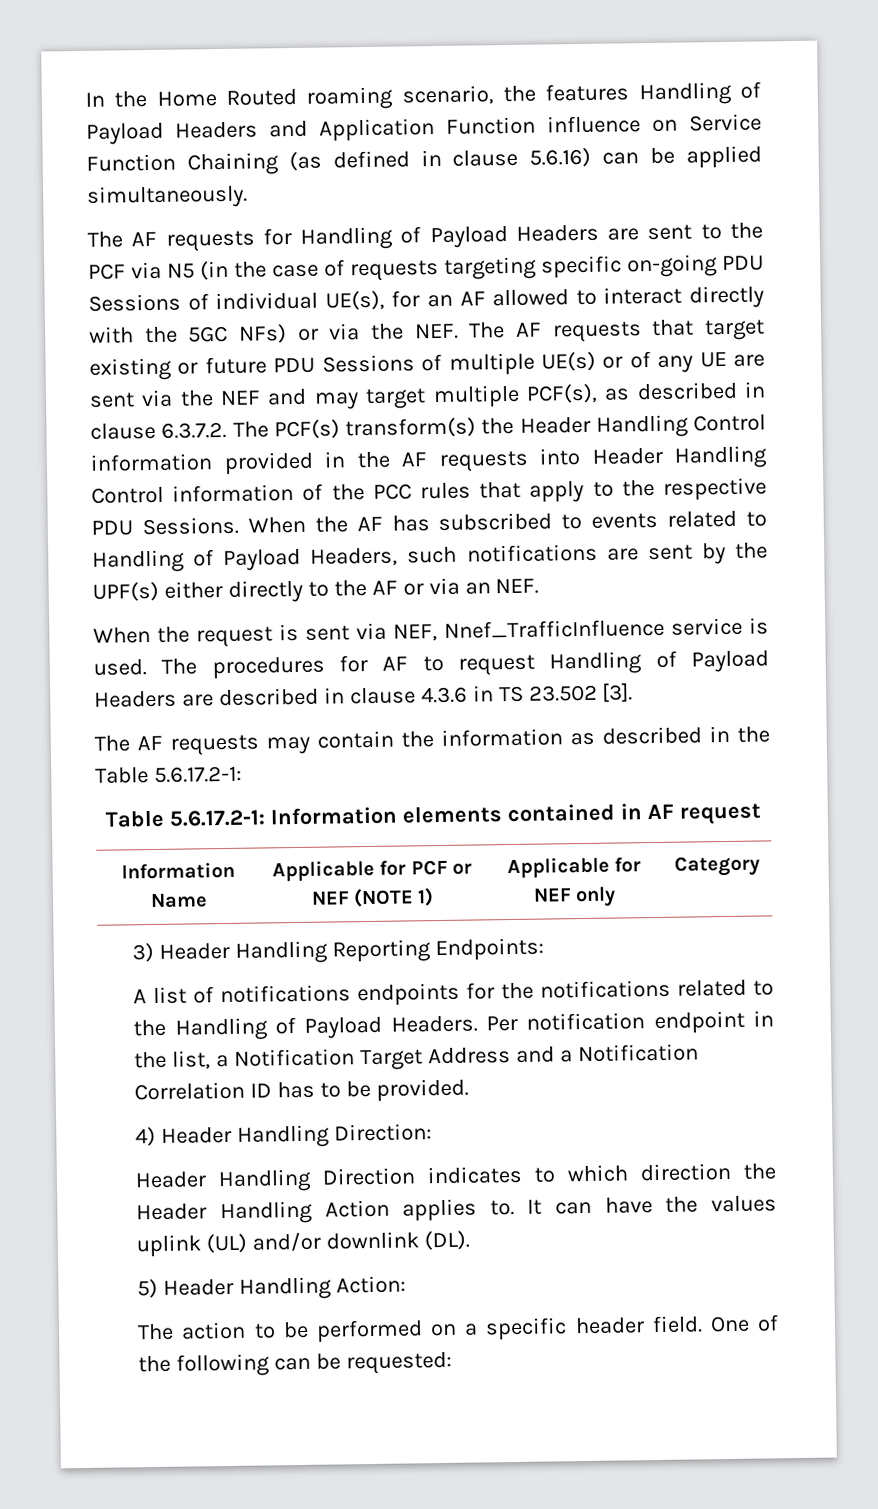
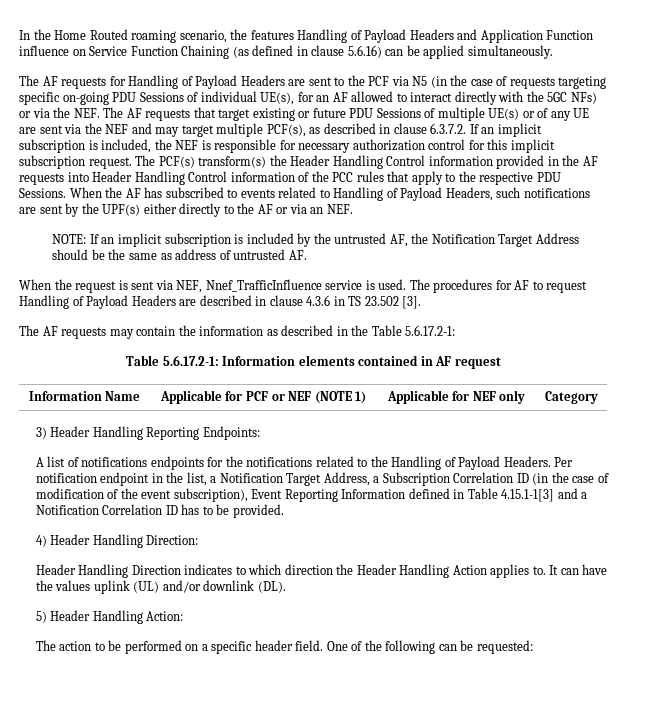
- The AF requests for Handling of Payload Headers are sent to the PCF via N5 (in the case of requests targeting specific on-going PDU Sessions of individual UE(s), for an AF allowed to interact directly with the 5GC NFs) or via the NEF. The AF requests that target existing or future PDU Sessions of multiple UE(s) or of any UE are sent via the NEF and may target multiple PCF(s), as described in clause 6.3.7.2. The PCF(s) transform(s) the Header Handling Control information provided in the AF requests into Header Handling Control information of the PCC rules that apply to the respective PDU Sessions.
+ The AF requests for Handling of Payload Headers are sent to the PCF via N5 (in the case of requests targeting specific on-going PDU Sessions of individual UE(s), for an AF allowed to interact directly with the 5GC NFs) or via the NEF. The AF requests that target existing or future PDU Sessions of multiple UE(s) or of any UE are sent via the NEF and may target multiple PCF(s), as described in clause 6.3.7.2. If an implicit subscription is included, the NEF is responsible for necessary authorization control for this implicit subscription request. The PCF(s) transform(s) the Header Handling Control information provided in the AF requests into Header Handling Control information of the PCC rules that apply to the respective PDU Sessions.
+ NOTE: If an implicit subscription is included by the untrusted AF, the Notification Target Address should be the same as address of untrusted AF.
- Per notification endpoint in the list, a Notification Target Address and a Notification Correlation ID has to be provided.
+ Per notification endpoint in the list, a Notification Target Address, a Subscription Correlation ID (in the case of modification of the event subscription), Event Reporting Information defined in Table 4.15.1-1[3] and a Notification Correlation ID has to be provided.

